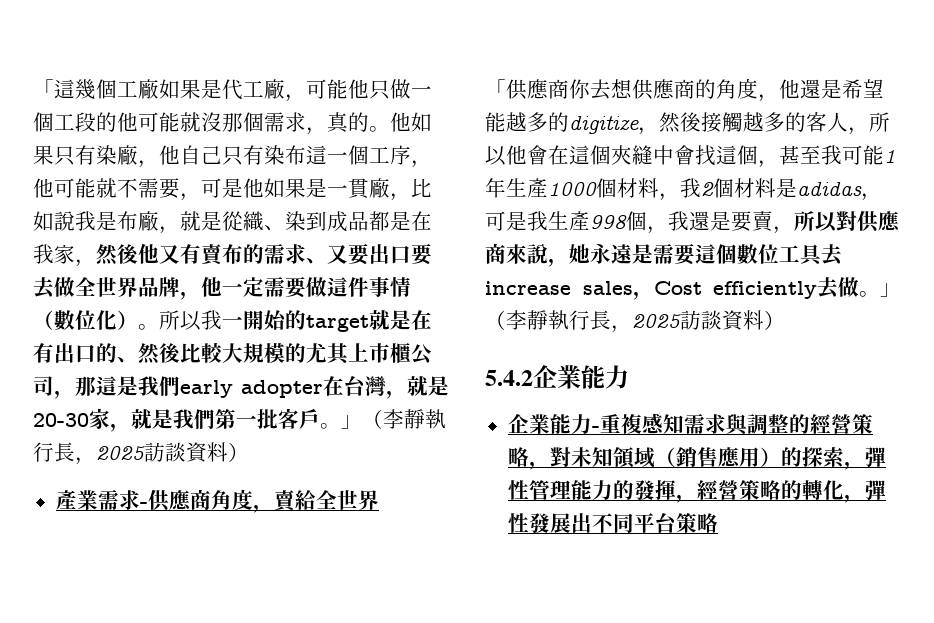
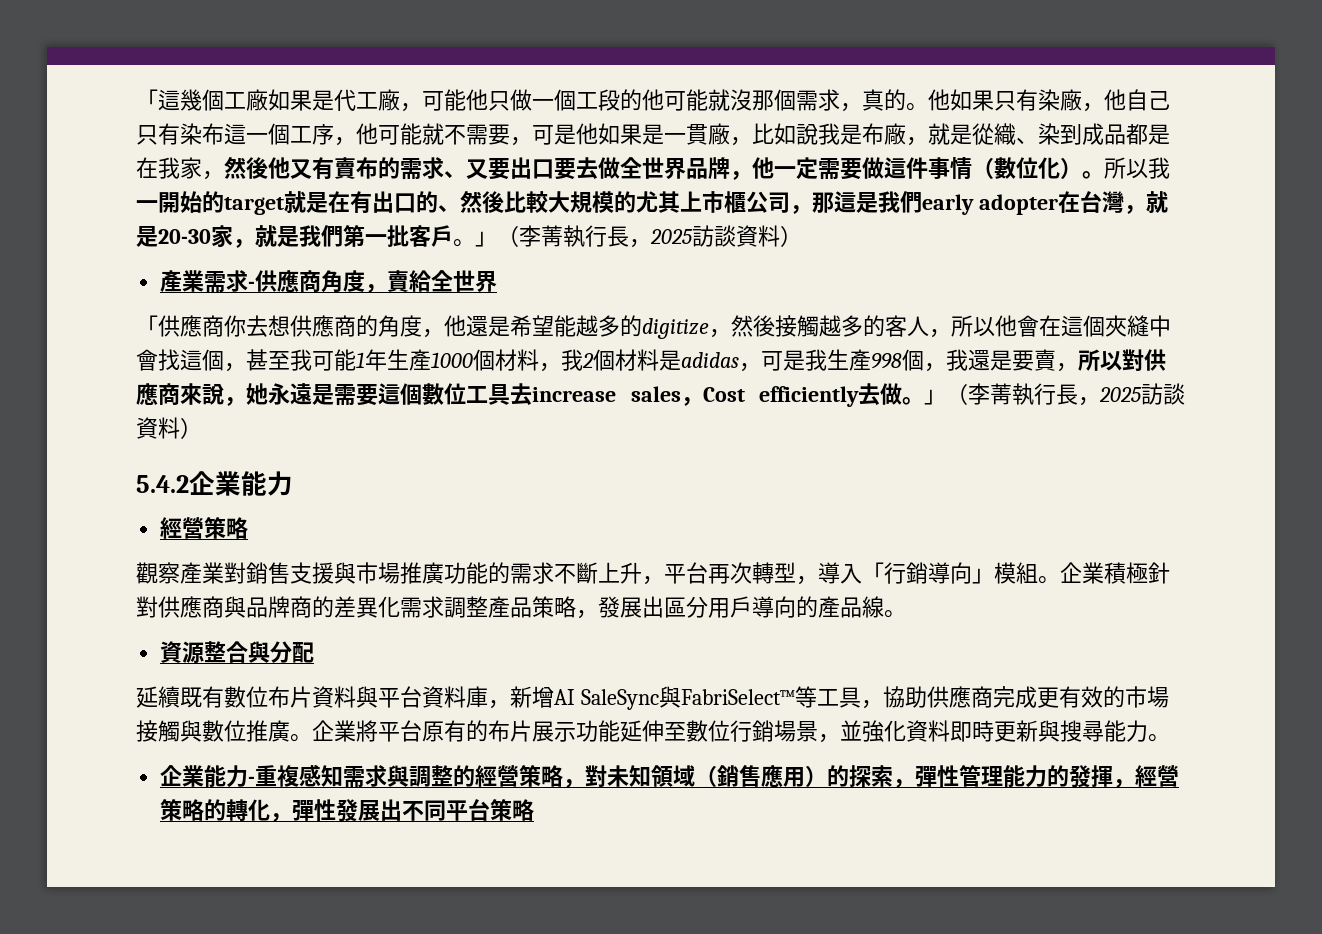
- 所以我一開始的target就是在有出口的、然後比較大規模的尤其上市櫃公司，那這是我們early adopter在台灣，就是20-30家，就是我們第一批客戶。」（李靜執行長，2025訪談資料）
+ 所以我一開始的target就是在有出口的、然後比較大規模的尤其上市櫃公司，那這是我們early adopter在台灣，就是20-30家，就是我們第一批客戶。」（李菁執行長，2025訪談資料）
- 「供應商你去想供應商的角度，他還是希望能越多的digitize，然後接觸越多的客人，所以他會在這個夾縫中會找這個，甚至我可能1年生產1000個材料，我2個材料是adidas，可是我生產998個，我還是要賣，所以對供應商來說，她永遠是需要這個數位工具去increase sales，Cost efficiently去做。」（李靜執行長，2025訪談資料）
+ 「供應商你去想供應商的角度，他還是希望能越多的digitize，然後接觸越多的客人，所以他會在這個夾縫中會找這個，甚至我可能1年生產1000個材料，我2個材料是adidas，可是我生產998個，我還是要賣，所以對供應商來說，她永遠是需要這個數位工具去increase sales，Cost efficiently去做。」（李菁執行長，2025訪談資料）
  5.4.2企業能力
+ 經營策略
+ 觀察產業對銷售支援與市場推廣功能的需求不斷上升，平台再次轉型，導入「行銷導向」模組。企業積極針對供應商與品牌商的差異化需求調整產品策略，發展出區分用戶導向的產品線。
+ 資源整合與分配
+ 延續既有數位布片資料與平台資料庫，新增AI SaleSync與FabriSelect™等工具，協助供應商完成更有效的市場接觸與數位推廣。企業將平台原有的布片展示功能延伸至數位行銷場景，並強化資料即時更新與搜尋能力。

